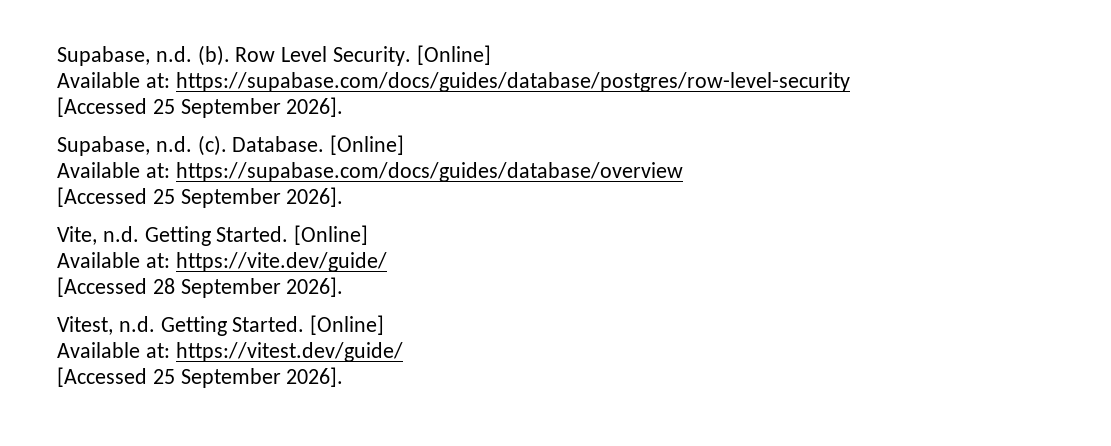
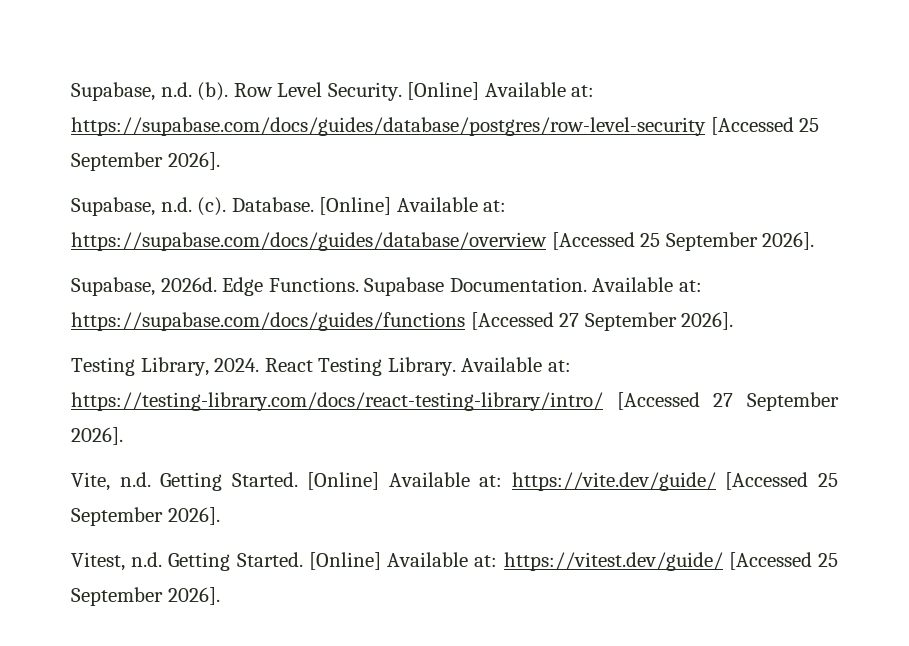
- Row Level Security. [Online]
- Available at: https://supabase.com/docs/guides/database/postgres/row-level-security
- [Accessed 25 September 2026].
+ Row Level Security. [Online] Available at: https://supabase.com/docs/guides/database/postgres/row-level-security [Accessed 25 September 2026].
- Database. [Online]
- Available at: https://supabase.com/docs/guides/database/overview
- [Accessed 25 September 2026].
+ Database. [Online] Available at: https://supabase.com/docs/guides/database/overview [Accessed 25 September 2026].
+ Supabase, 2026d. Edge Functions. Supabase Documentation. Available at: https://supabase.com/docs/guides/functions [Accessed 27 September 2026].
+ Testing Library, 2024. React Testing Library. Available at: https://testing-library.com/docs/react-testing-library/intro/ [Accessed 27 September 2026].
- Vite, n.d. Getting Started. [Online]
- Available at: https://vite.dev/guide/
- [Accessed 28 September 2026].
+ Vite, n.d. Getting Started. [Online] Available at: https://vite.dev/guide/ [Accessed 25 September 2026].
- Vitest, n.d. Getting Started. [Online]
- Available at: https://vitest.dev/guide/
- [Accessed 25 September 2026].
+ Vitest, n.d. Getting Started. [Online] Available at: https://vitest.dev/guide/ [Accessed 25 September 2026].

